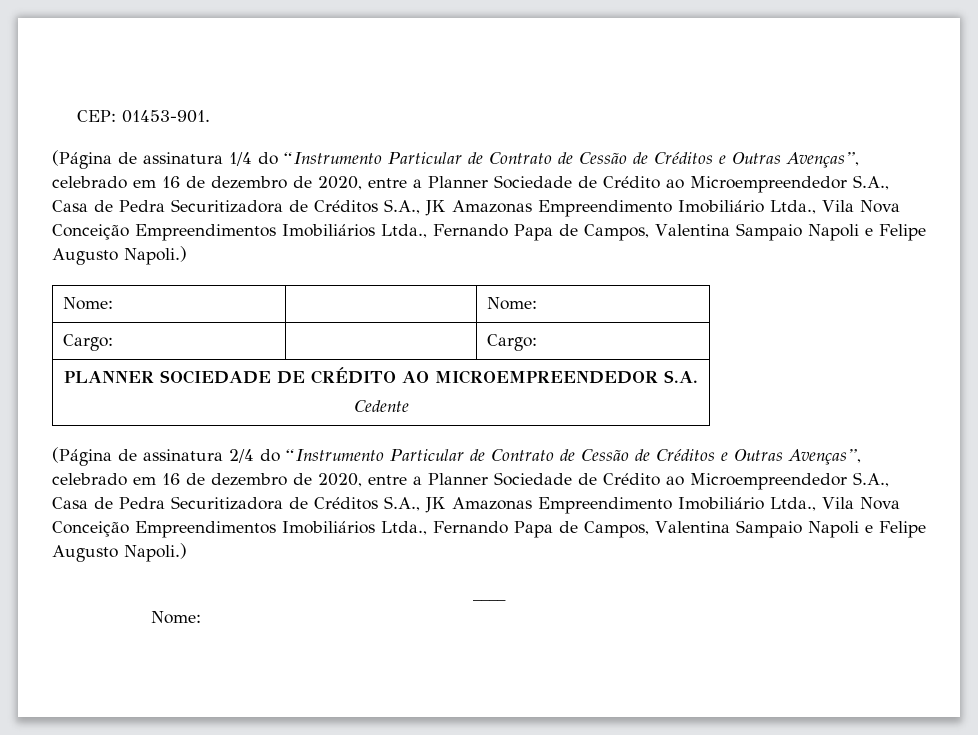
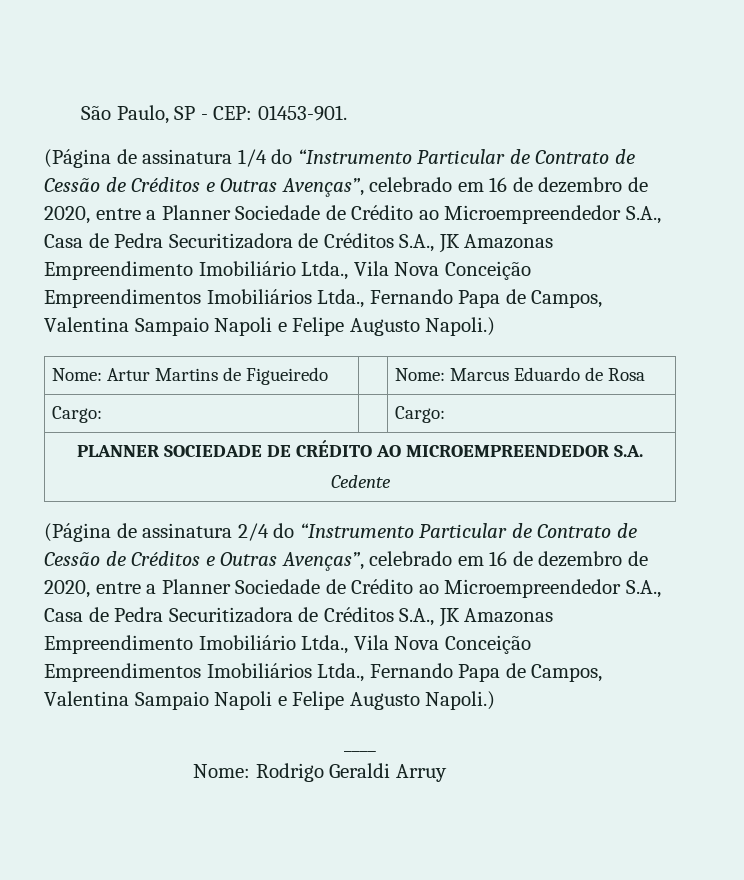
- CEP: 01453-901.
+ São Paulo, SP - CEP: 01453-901.
- Nome: | | Nome:
+ Nome: Artur Martins de Figueiredo | | Nome: Marcus Eduardo de Rosa
  ____
- Nome:
+ Nome: Rodrigo Geraldi Arruy

